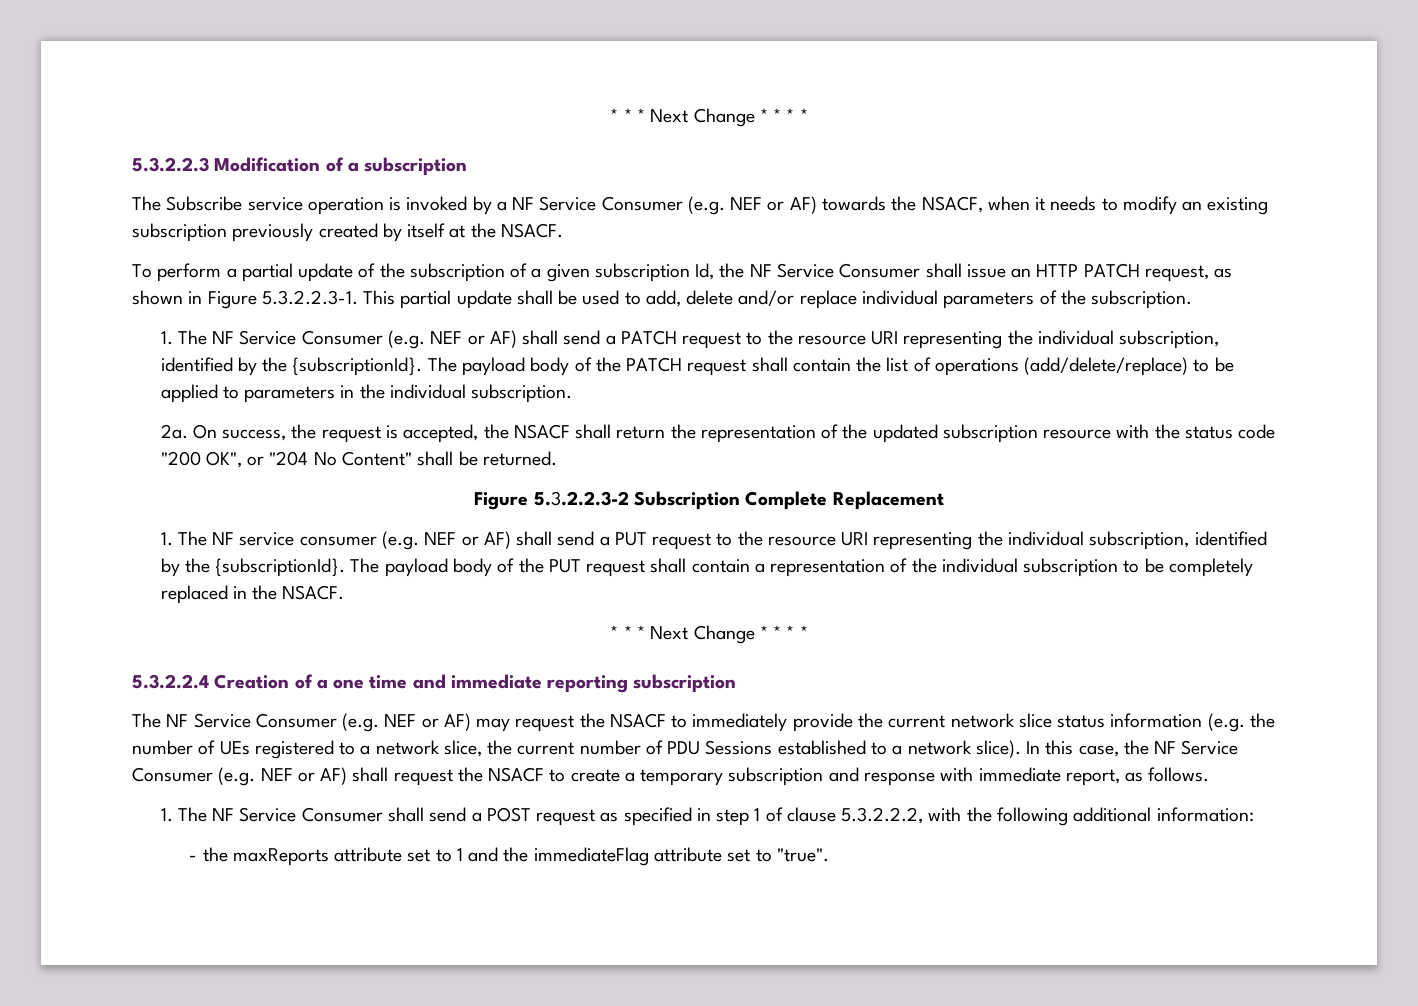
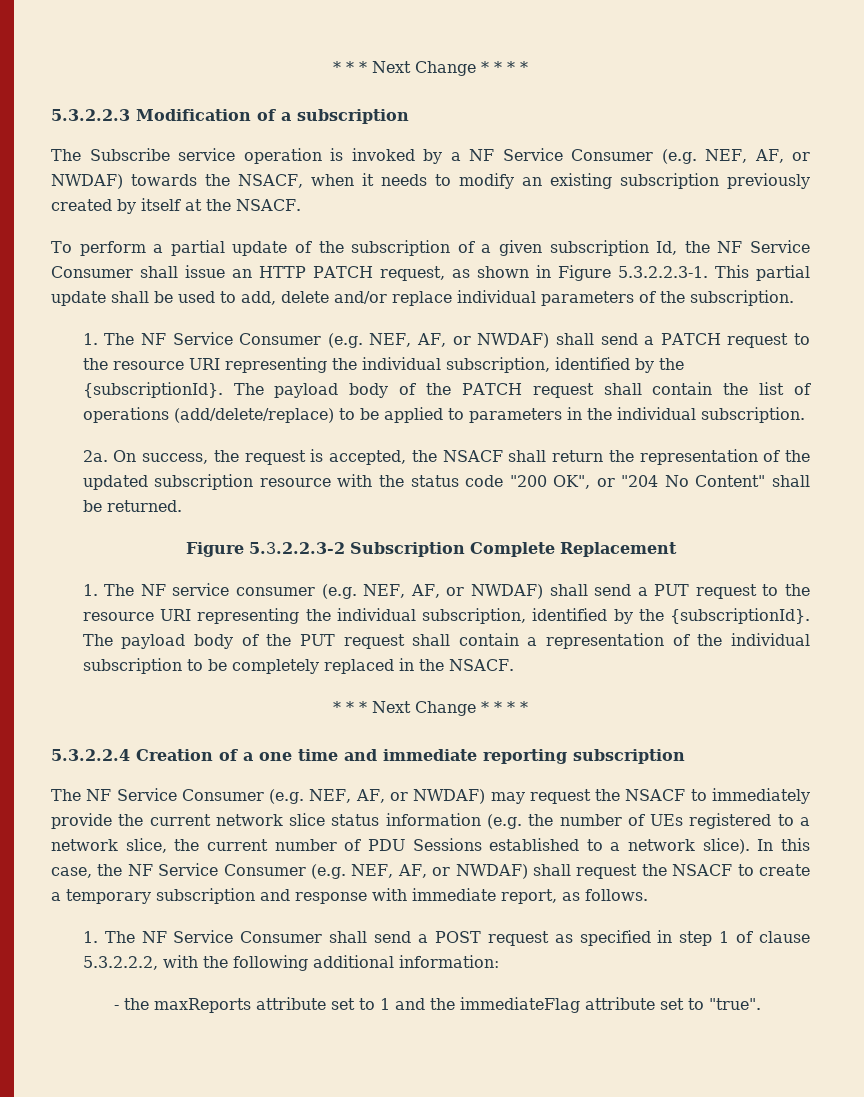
- The Subscribe service operation is invoked by a NF Service Consumer (e.g. NEF or AF) towards the NSACF, when it needs to modify an existing subscription previously created by itself at the NSACF.
+ The Subscribe service operation is invoked by a NF Service Consumer (e.g. NEF, AF, or NWDAF) towards the NSACF, when it needs to modify an existing subscription previously created by itself at the NSACF.
- 1. The NF Service Consumer (e.g. NEF or AF) shall send a PATCH request to the resource URI representing the individual subscription, identified by the {subscriptionId}.
+ 1. The NF Service Consumer (e.g. NEF, AF, or NWDAF) shall send a PATCH request to the resource URI representing the individual subscription, identified by the {subscriptionId}.
- 1. The NF service consumer (e.g. NEF or AF) shall send a PUT request to the resource URI representing the individual subscription, identified by the {subscriptionId}.
+ 1. The NF service consumer (e.g. NEF, AF, or NWDAF) shall send a PUT request to the resource URI representing the individual subscription, identified by the {subscriptionId}.
- The NF Service Consumer (e.g. NEF or AF) may request the NSACF to immediately provide the current network slice status information (e.g. the number of UEs registered to a network slice, the current number of PDU Sessions established to a network slice).
+ The NF Service Consumer (e.g. NEF, AF, or NWDAF) may request the NSACF to immediately provide the current network slice status information (e.g. the number of UEs registered to a network slice, the current number of PDU Sessions established to a network slice).
- In this case, the NF Service Consumer (e.g. NEF or AF) shall request the NSACF to create a temporary subscription and response with immediate report, as follows.
+ In this case, the NF Service Consumer (e.g. NEF, AF, or NWDAF) shall request the NSACF to create a temporary subscription and response with immediate report, as follows.

